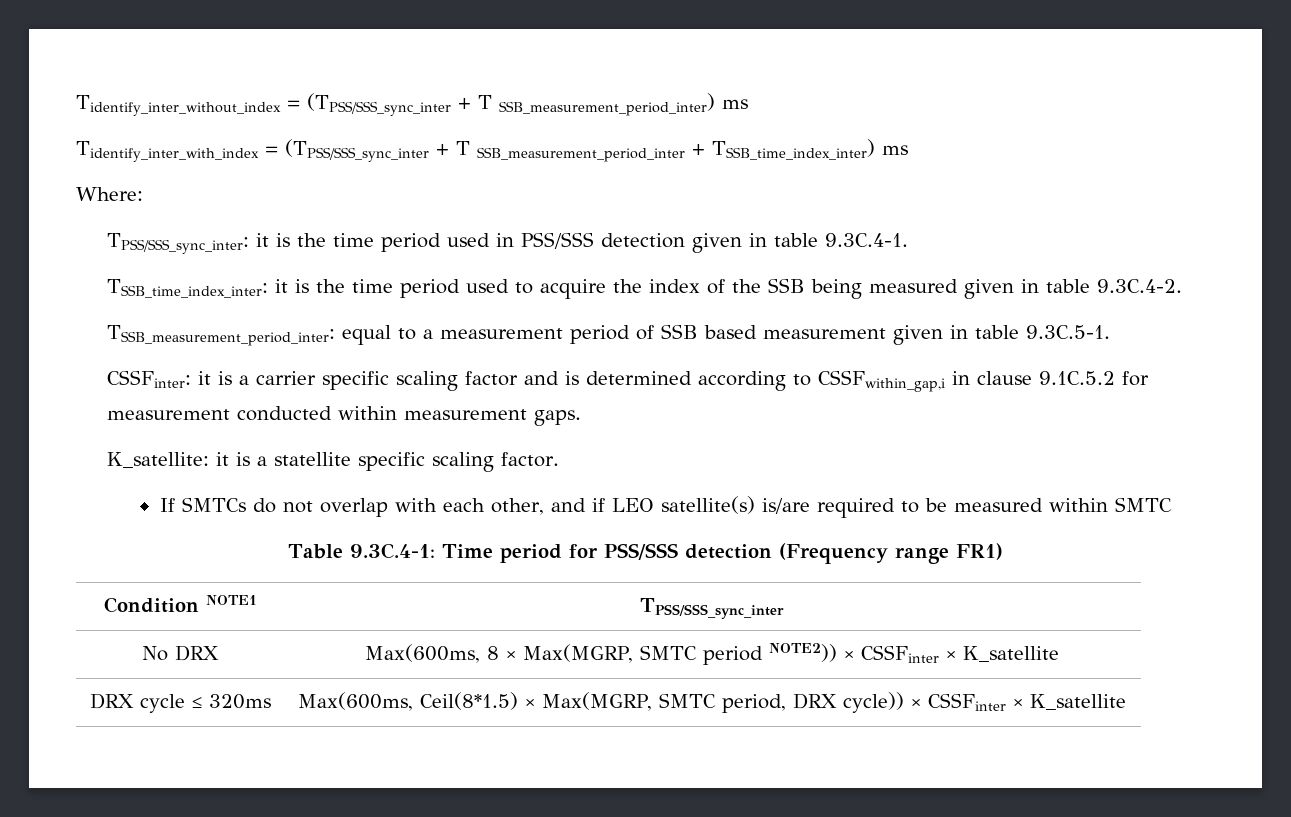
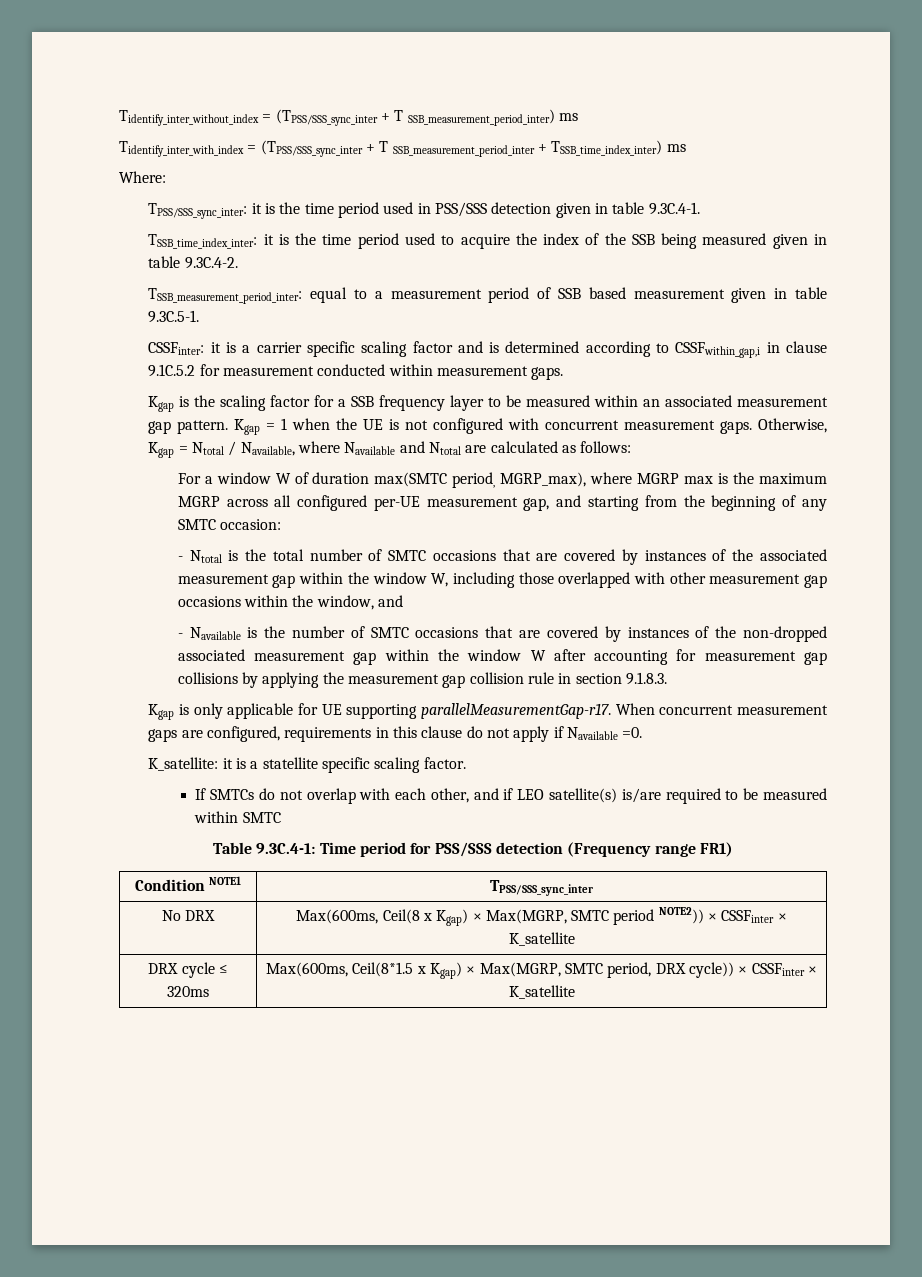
+ Kgap is the scaling factor for a SSB frequency layer to be measured within an associated measurement gap pattern. Kgap = 1 when the UE is not configured with concurrent measurement gaps. Otherwise, Kgap = Ntotal / Navailable, where Navailable and Ntotal are calculated as follows:
+ For a window W of duration max(SMTC period, MGRP_max), where MGRP max is the maximum MGRP across all configured per-UE measurement gap, and starting from the beginning of any SMTC occasion:
+ - Ntotal is the total number of SMTC occasions that are covered by instances of the associated measurement gap within the window W, including those overlapped with other measurement gap occasions within the window, and
+ - Navailable is the number of SMTC occasions that are covered by instances of the non-dropped associated measurement gap within the window W after accounting for measurement gap collisions by applying the measurement gap collision rule in section 9.1.8.3.
+ Kgap is only applicable for UE supporting parallelMeasurementGap-r17. When concurrent measurement gaps are configured, requirements in this clause do not apply if Navailable =0.
- No DRX | Max(600ms, 8 × Max(MGRP, SMTC period NOTE2)) × CSSFinter × K_satellite
+ No DRX | Max(600ms, Ceil(8 x Kgap) × Max(MGRP, SMTC period NOTE2)) × CSSFinter × K_satellite
- DRX cycle ≤ 320ms | Max(600ms, Ceil(8*1.5) × Max(MGRP, SMTC period, DRX cycle)) × CSSFinter × K_satellite
+ DRX cycle ≤ 320ms | Max(600ms, Ceil(8*1.5 x Kgap) × Max(MGRP, SMTC period, DRX cycle)) × CSSFinter × K_satellite

